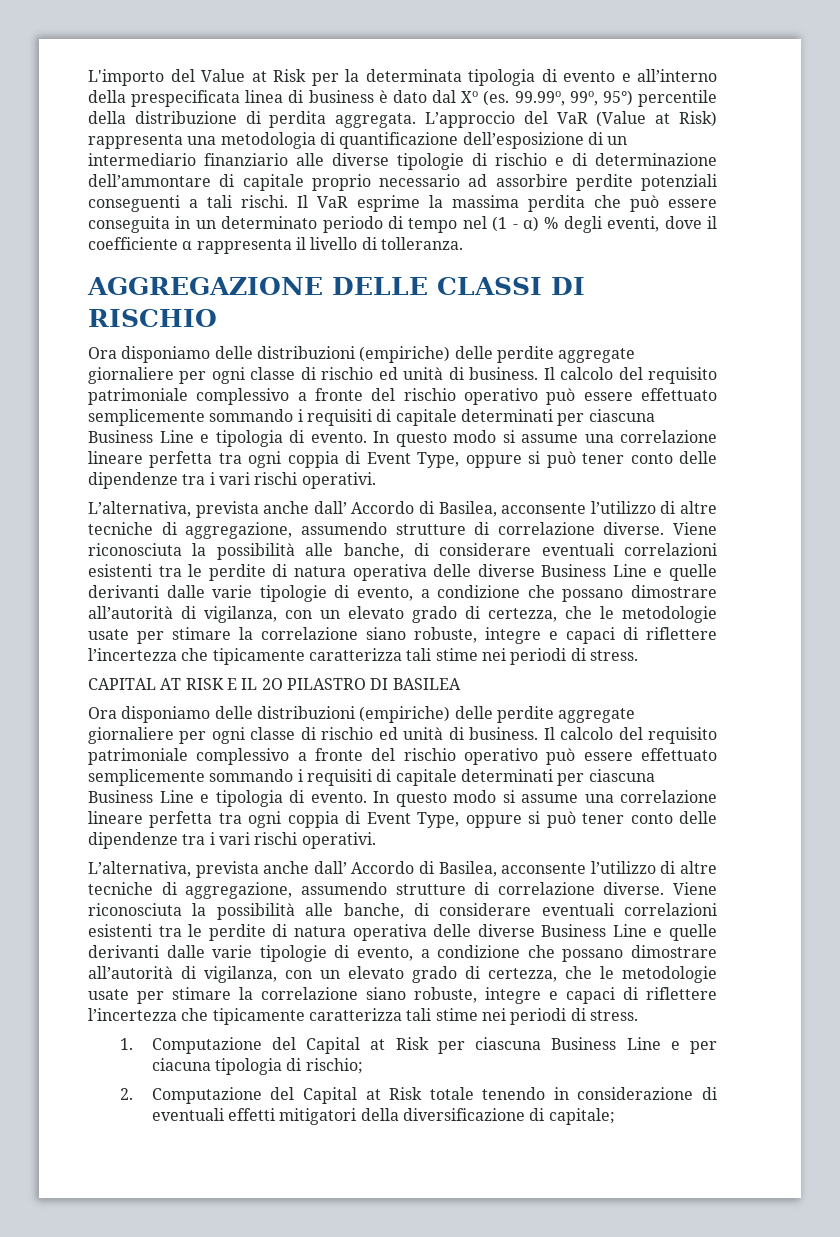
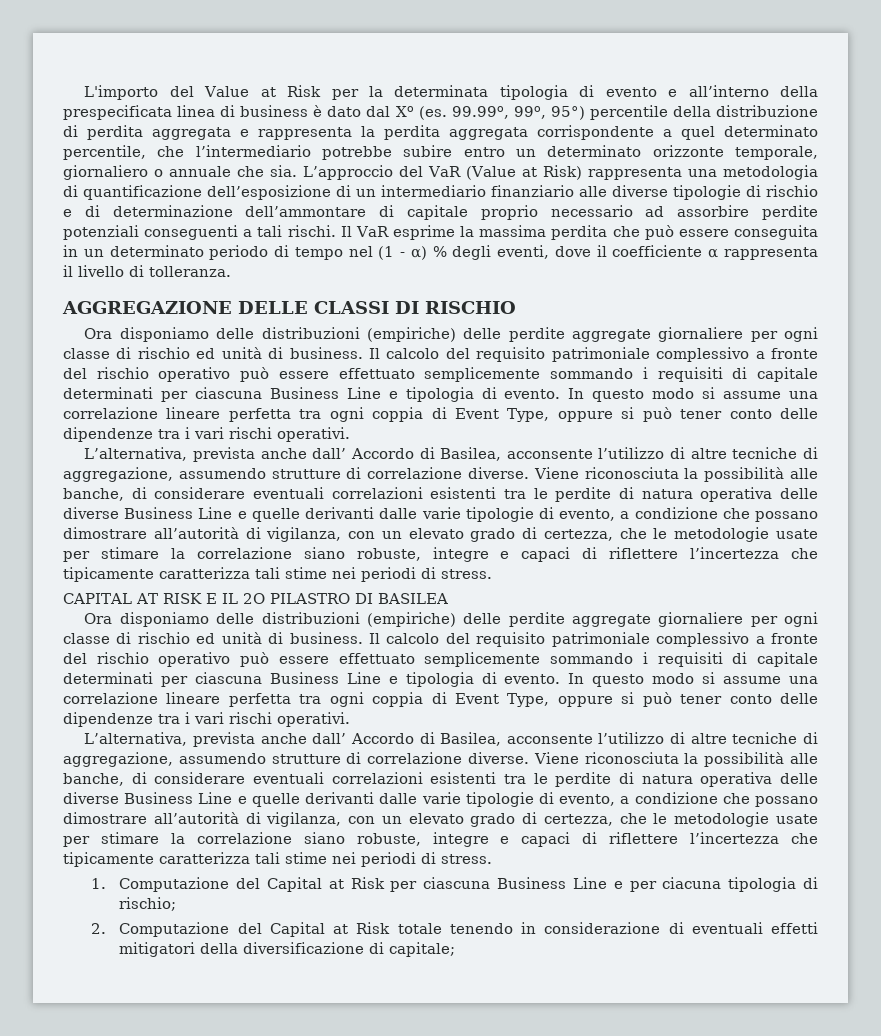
- 99.99o, 99o, 95°) percentile della distribuzione di perdita aggregata.
+ 99.99o, 99o, 95°) percentile della distribuzione di perdita aggregata e rappresenta la perdita aggregata corrispondente a quel determinato percentile, che l’intermediario potrebbe subire entro un determinato orizzonte temporale, giornaliero o annuale che sia.

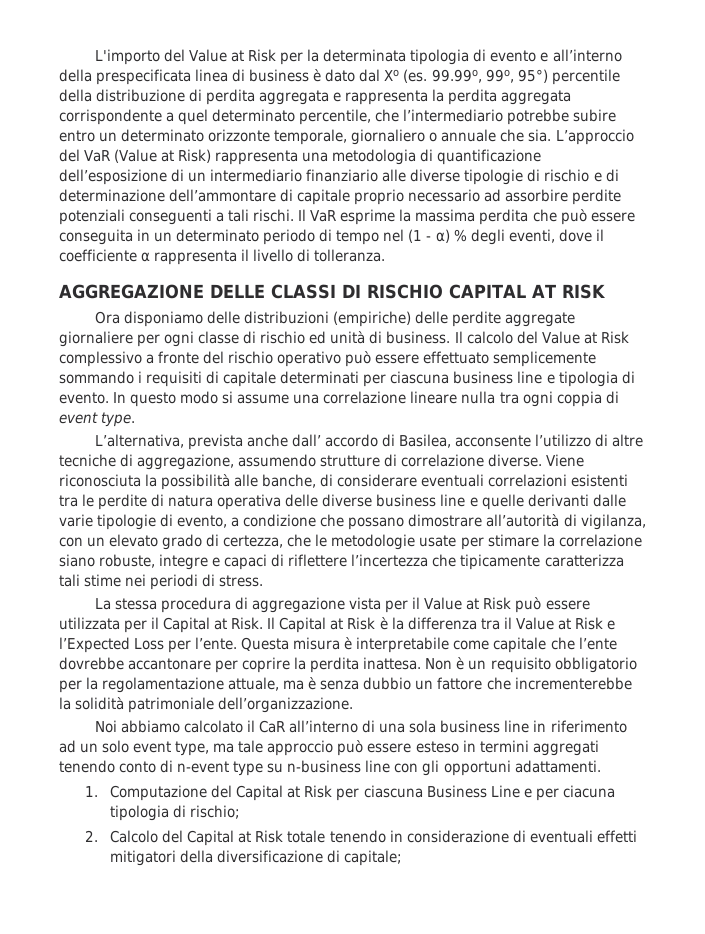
- AGGREGAZIONE DELLE CLASSI DI RISCHIO
- Ora disponiamo delle distribuzioni (empiriche) delle perdite aggregate giornaliere per ogni classe di rischio ed unità di business. Il calcolo del requisito patrimoniale complessivo a fronte del rischio operativo può essere effettuato semplicemente sommando i requisiti di capitale determinati per ciascuna Business Line e tipologia di evento. In questo modo si assume una correlazione lineare perfetta tra ogni coppia di Event Type, oppure si può tener conto delle dipendenze tra i vari rischi operativi.
- L’alternativa, prevista anche dall’ Accordo di Basilea, acconsente l’utilizzo di altre tecniche di aggregazione, assumendo strutture di correlazione diverse. Viene riconosciuta la possibilità alle banche, di considerare eventuali correlazioni esistenti tra le perdite di natura operativa delle diverse Business Line e quelle derivanti dalle varie tipologie di evento, a condizione che possano dimostrare all’autorità di vigilanza, con un elevato grado di certezza, che le metodologie usate per stimare la correlazione siano robuste, integre e capaci di riflettere l’incertezza che tipicamente caratterizza tali stime nei periodi di stress.
+ AGGREGAZIONE DELLE CLASSI DI RISCHIO CAPITAL AT RISK
+ Ora disponiamo delle distribuzioni (empiriche) delle perdite aggregate giornaliere per ogni classe di rischio ed unità di business. Il calcolo del Value at Risk complessivo a fronte del rischio operativo può essere effettuato semplicemente sommando i requisiti di capitale determinati per ciascuna business line e tipologia di evento. In questo modo si assume una correlazione lineare nulla tra ogni coppia di event type.
+ L’alternativa, prevista anche dall’ accordo di Basilea, acconsente l’utilizzo di altre tecniche di aggregazione, assumendo strutture di correlazione diverse. Viene riconosciuta la possibilità alle banche, di considerare eventuali correlazioni esistenti tra le perdite di natura operativa delle diverse business line e quelle derivanti dalle varie tipologie di evento, a condizione che possano dimostrare all’autorità di vigilanza, con un elevato grado di certezza, che le metodologie usate per stimare la correlazione siano robuste, integre e capaci di riflettere l’incertezza che tipicamente caratterizza tali stime nei periodi di stress.
- CAPITAL AT RISK E IL 2O PILASTRO DI BASILEA
- Ora disponiamo delle distribuzioni (empiriche) delle perdite aggregate giornaliere per ogni classe di rischio ed unità di business. Il calcolo del requisito patrimoniale complessivo a fronte del rischio operativo può essere effettuato semplicemente sommando i requisiti di capitale determinati per ciascuna Business Line e tipologia di evento. In questo modo si assume una correlazione lineare perfetta tra ogni coppia di Event Type, oppure si può tener conto delle dipendenze tra i vari rischi operativi.
- L’alternativa, prevista anche dall’ Accordo di Basilea, acconsente l’utilizzo di altre tecniche di aggregazione, assumendo strutture di correlazione diverse. Viene riconosciuta la possibilità alle banche, di considerare eventuali correlazioni esistenti tra le perdite di natura operativa delle diverse Business Line e quelle derivanti dalle varie tipologie di evento, a condizione che possano dimostrare all’autorità di vigilanza, con un elevato grado di certezza, che le metodologie usate per stimare la correlazione siano robuste, integre e capaci di riflettere l’incertezza che tipicamente caratterizza tali stime nei periodi di stress.
+ La stessa procedura di aggregazione vista per il Value at Risk può essere utilizzata per il Capital at Risk. Il Capital at Risk è la differenza tra il Value at Risk e l’Expected Loss per l’ente. Questa misura è interpretabile come capitale che l’ente dovrebbe accantonare per coprire la perdita inattesa. Non è un requisito obbligatorio per la regolamentazione attuale, ma è senza dubbio un fattore che incrementerebbe la solidità patrimoniale dell’organizzazione.
+ Noi abbiamo calcolato il CaR all’interno di una sola business line in riferimento ad un solo event type, ma tale approccio può essere esteso in termini aggregati tenendo conto di n-event type su n-business line con gli opportuni adattamenti.
- 2. Computazione del Capital at Risk totale tenendo in considerazione di eventuali effetti mitigatori della diversificazione di capitale;
+ 2. Calcolo del Capital at Risk totale tenendo in considerazione di eventuali effetti mitigatori della diversificazione di capitale;

